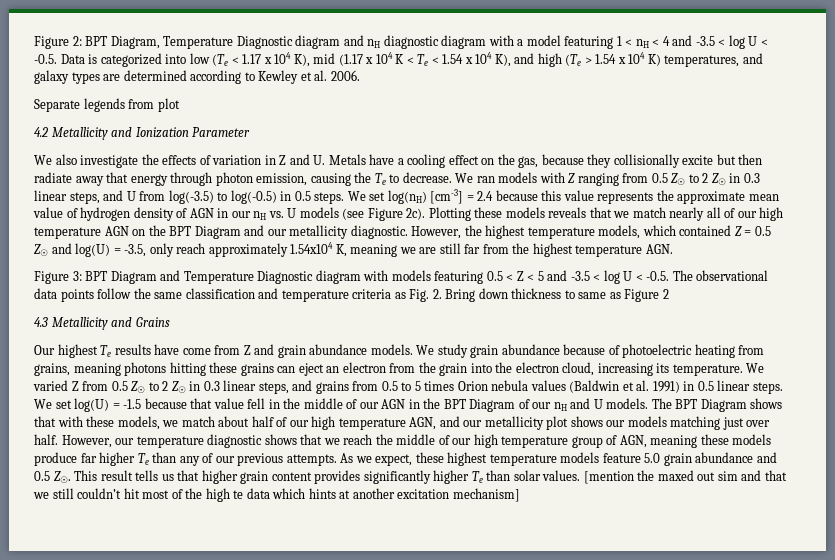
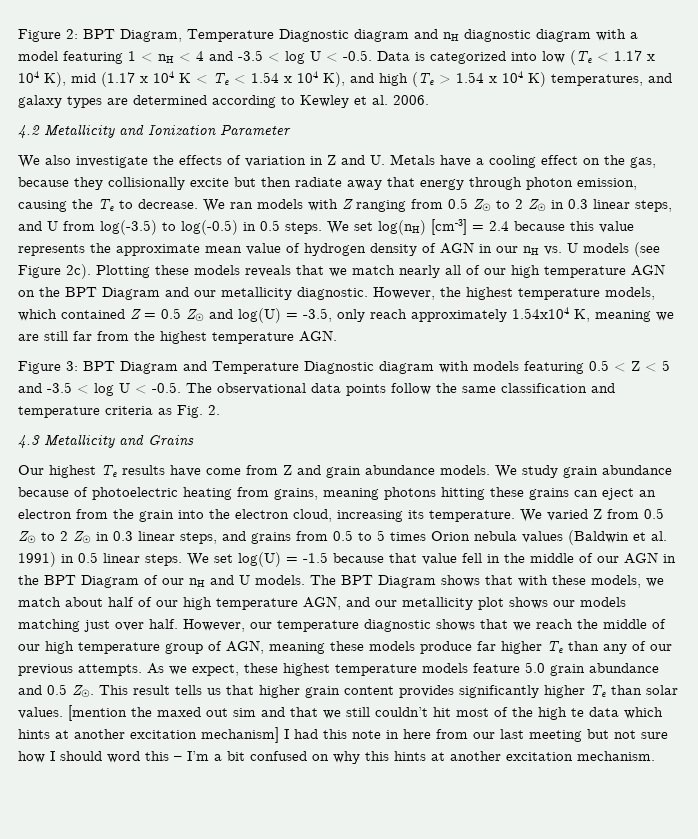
- Separate legends from plot
- Figure 3: BPT Diagram and Temperature Diagnostic diagram with models featuring 0.5 < Z < 5 and -3.5 < log U < -0.5. The observational data points follow the same classification and temperature criteria as Fig. 2. Bring down thickness to same as Figure 2
+ Figure 3: BPT Diagram and Temperature Diagnostic diagram with models featuring 0.5 < Z < 5 and -3.5 < log U < -0.5. The observational data points follow the same classification and temperature criteria as Fig. 2.
- [mention the maxed out sim and that we still couldn’t hit most of the high te data which hints at another excitation mechanism]
+ [mention the maxed out sim and that we still couldn’t hit most of the high te data which hints at another excitation mechanism] I had this note in here from our last meeting but not sure how I should word this – I’m a bit confused on why this hints at another excitation mechanism.

